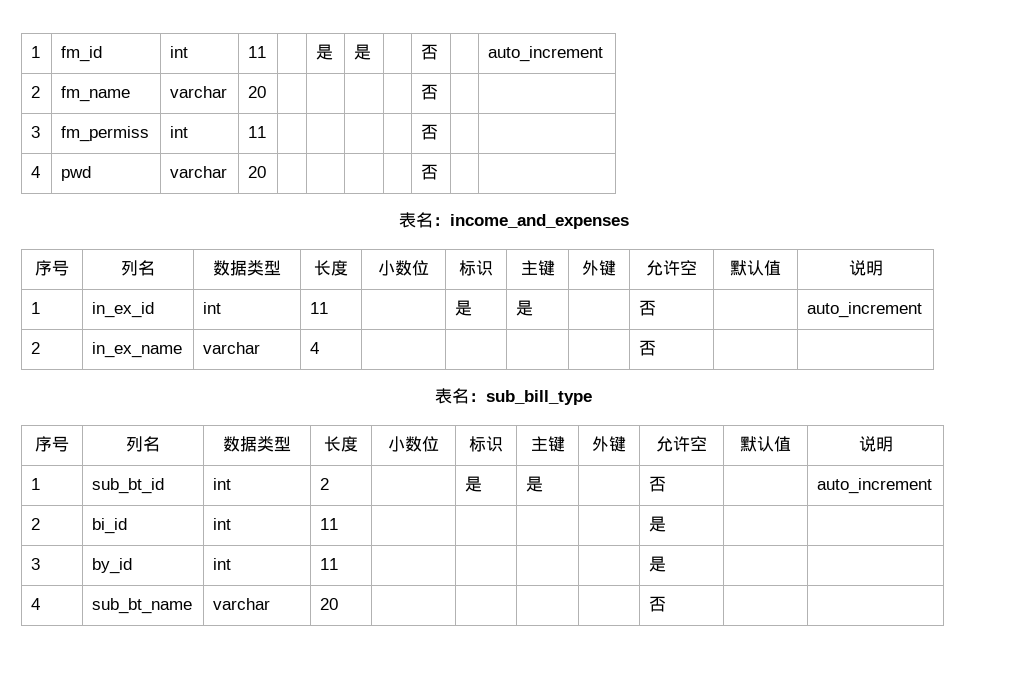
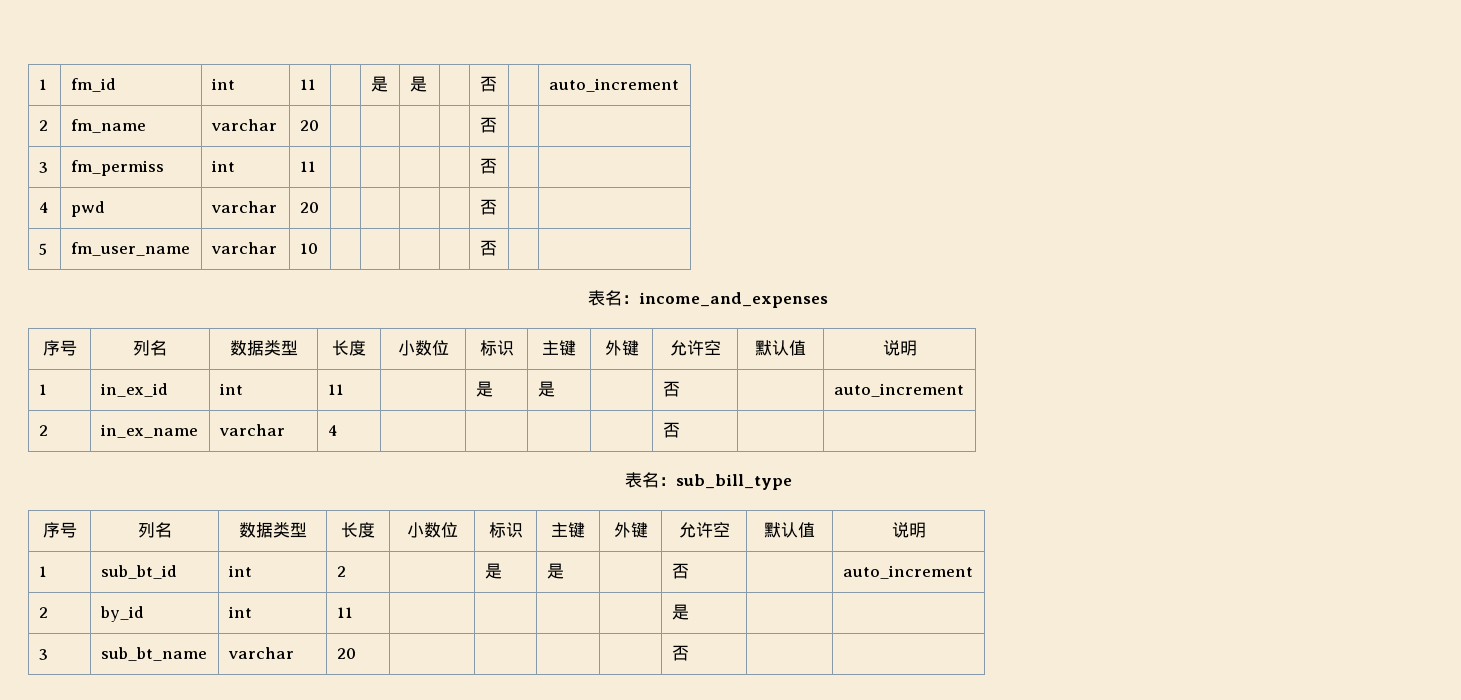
+ 5 | fm_user_name | varchar | 10 | | | | | 否 | |
- 2 | bi_id | int | 11 | | | | | 是 | |
+ 2 | by_id | int | 11 | | | | | 是 | |
- 3 | by_id | int | 11 | | | | | 是 | |
- 4 | sub_bt_name | varchar | 20 | | | | | 否 | |
+ 3 | sub_bt_name | varchar | 20 | | | | | 否 | |

